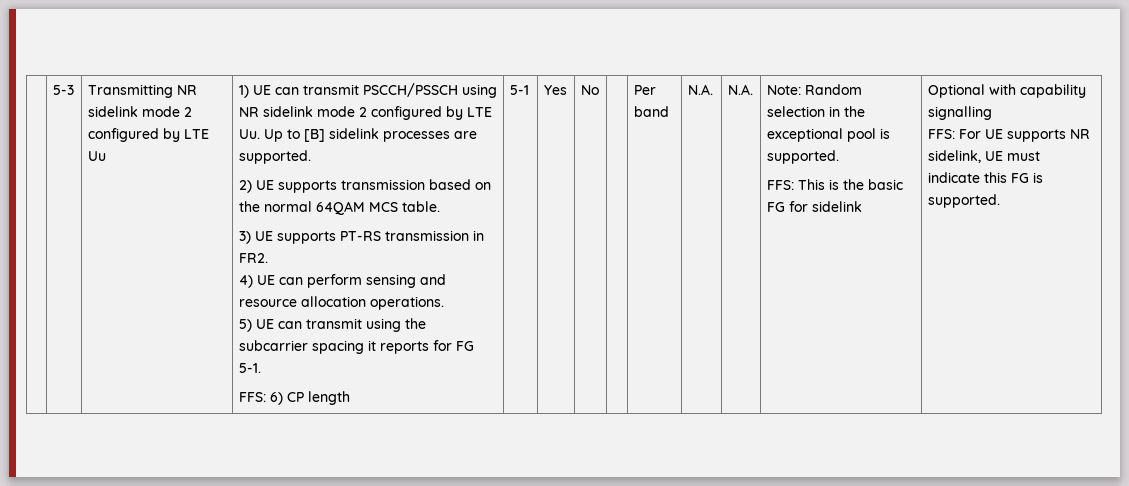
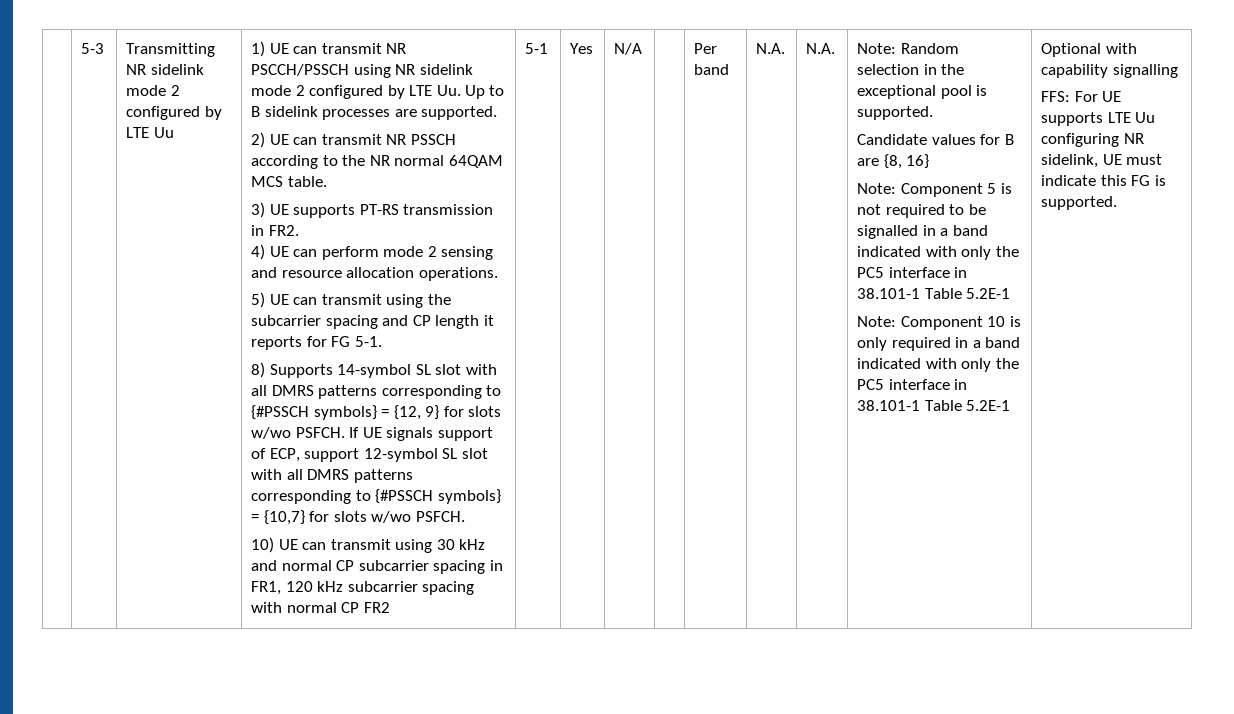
- 1) UE can transmit PSCCH/PSSCH using NR sidelink mode 2 configured by LTE Uu. Up to [B] sidelink processes are supported.
+ 1) UE can transmit NR PSCCH/PSSCH using NR sidelink mode 2 configured by LTE Uu. Up to B sidelink processes are supported.
- 2) UE supports transmission based on the normal 64QAM MCS table.
+ 2) UE can transmit NR PSSCH according to the NR normal 64QAM MCS table.
- 4) UE can perform sensing and resource allocation operations.
+ 4) UE can perform mode 2 sensing and resource allocation operations.
- 5) UE can transmit using the subcarrier spacing it reports for FG 5-1.
+ 5) UE can transmit using the subcarrier spacing and CP length it reports for FG 5-1.
- FFS: 6) CP length
+ 8) Supports 14-symbol SL slot with all DMRS patterns corresponding to {#PSSCH symbols} = {12, 9} for slots w/wo PSFCH. If UE signals support of ECP, support 12-symbol SL slot with all DMRS patterns corresponding to {#PSSCH symbols} = {10,7} for slots w/wo PSFCH.
+ 10) UE can transmit using 30 kHz and normal CP subcarrier spacing in FR1, 120 kHz subcarrier spacing with normal CP FR2
- No
+ N/A
- FFS: This is the basic FG for sidelink
+ Candidate values for B are {8, 16}
+ Note: Component 5 is not required to be signalled in a band indicated with only the PC5 interface in 38.101-1 Table 5.2E-1
+ Note: Component 10 is only required in a band indicated with only the PC5 interface in 38.101-1 Table 5.2E-1
- FFS: For UE supports NR sidelink, UE must indicate this FG is supported.
+ FFS: For UE supports LTE Uu configuring NR sidelink, UE must indicate this FG is supported.

